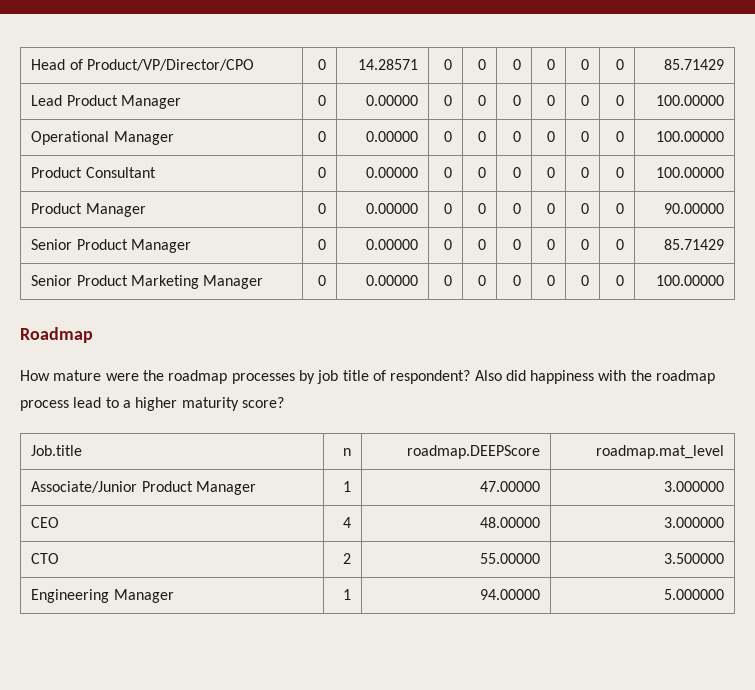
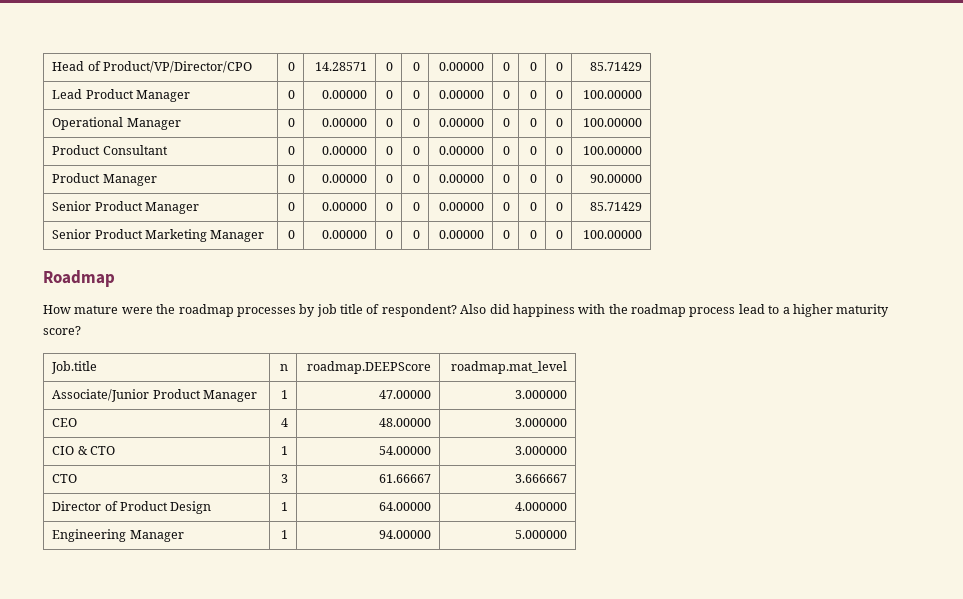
- Head of Product/VP/Director/CPO | 0 | 14.28571 | 0 | 0 | 0 | 0 | 0 | 0 | 85.71429
+ Head of Product/VP/Director/CPO | 0 | 14.28571 | 0 | 0 | 0.00000 | 0 | 0 | 0 | 85.71429
- Lead Product Manager | 0 | 0.00000 | 0 | 0 | 0 | 0 | 0 | 0 | 100.00000
+ Lead Product Manager | 0 | 0.00000 | 0 | 0 | 0.00000 | 0 | 0 | 0 | 100.00000
- Operational Manager | 0 | 0.00000 | 0 | 0 | 0 | 0 | 0 | 0 | 100.00000
+ Operational Manager | 0 | 0.00000 | 0 | 0 | 0.00000 | 0 | 0 | 0 | 100.00000
- Product Consultant | 0 | 0.00000 | 0 | 0 | 0 | 0 | 0 | 0 | 100.00000
+ Product Consultant | 0 | 0.00000 | 0 | 0 | 0.00000 | 0 | 0 | 0 | 100.00000
- Product Manager | 0 | 0.00000 | 0 | 0 | 0 | 0 | 0 | 0 | 90.00000
+ Product Manager | 0 | 0.00000 | 0 | 0 | 0.00000 | 0 | 0 | 0 | 90.00000
- Senior Product Manager | 0 | 0.00000 | 0 | 0 | 0 | 0 | 0 | 0 | 85.71429
+ Senior Product Manager | 0 | 0.00000 | 0 | 0 | 0.00000 | 0 | 0 | 0 | 85.71429
- Senior Product Marketing Manager | 0 | 0.00000 | 0 | 0 | 0 | 0 | 0 | 0 | 100.00000
+ Senior Product Marketing Manager | 0 | 0.00000 | 0 | 0 | 0.00000 | 0 | 0 | 0 | 100.00000
- CTO | 2 | 55.00000 | 3.500000
+ CIO & CTO | 1 | 54.00000 | 3.000000
+ CTO | 3 | 61.66667 | 3.666667
+ Director of Product Design | 1 | 64.00000 | 4.000000

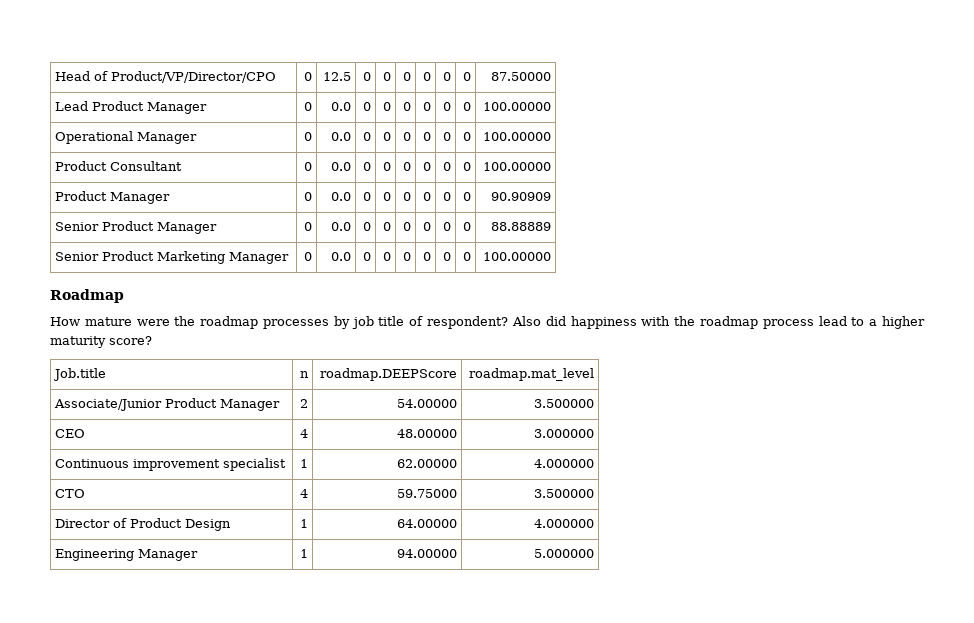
- Head of Product/VP/Director/CPO | 0 | 14.28571 | 0 | 0 | 0.00000 | 0 | 0 | 0 | 85.71429
+ Head of Product/VP/Director/CPO | 0 | 12.5 | 0 | 0 | 0 | 0 | 0 | 0 | 87.50000
- Lead Product Manager | 0 | 0.00000 | 0 | 0 | 0.00000 | 0 | 0 | 0 | 100.00000
+ Lead Product Manager | 0 | 0.0 | 0 | 0 | 0 | 0 | 0 | 0 | 100.00000
- Operational Manager | 0 | 0.00000 | 0 | 0 | 0.00000 | 0 | 0 | 0 | 100.00000
+ Operational Manager | 0 | 0.0 | 0 | 0 | 0 | 0 | 0 | 0 | 100.00000
- Product Consultant | 0 | 0.00000 | 0 | 0 | 0.00000 | 0 | 0 | 0 | 100.00000
+ Product Consultant | 0 | 0.0 | 0 | 0 | 0 | 0 | 0 | 0 | 100.00000
- Product Manager | 0 | 0.00000 | 0 | 0 | 0.00000 | 0 | 0 | 0 | 90.00000
+ Product Manager | 0 | 0.0 | 0 | 0 | 0 | 0 | 0 | 0 | 90.90909
- Senior Product Manager | 0 | 0.00000 | 0 | 0 | 0.00000 | 0 | 0 | 0 | 85.71429
+ Senior Product Manager | 0 | 0.0 | 0 | 0 | 0 | 0 | 0 | 0 | 88.88889
- Senior Product Marketing Manager | 0 | 0.00000 | 0 | 0 | 0.00000 | 0 | 0 | 0 | 100.00000
+ Senior Product Marketing Manager | 0 | 0.0 | 0 | 0 | 0 | 0 | 0 | 0 | 100.00000
- Associate/Junior Product Manager | 1 | 47.00000 | 3.000000
+ Associate/Junior Product Manager | 2 | 54.00000 | 3.500000
- CIO & CTO | 1 | 54.00000 | 3.000000
- CTO | 3 | 61.66667 | 3.666667
+ Continuous improvement specialist | 1 | 62.00000 | 4.000000
+ CTO | 4 | 59.75000 | 3.500000

